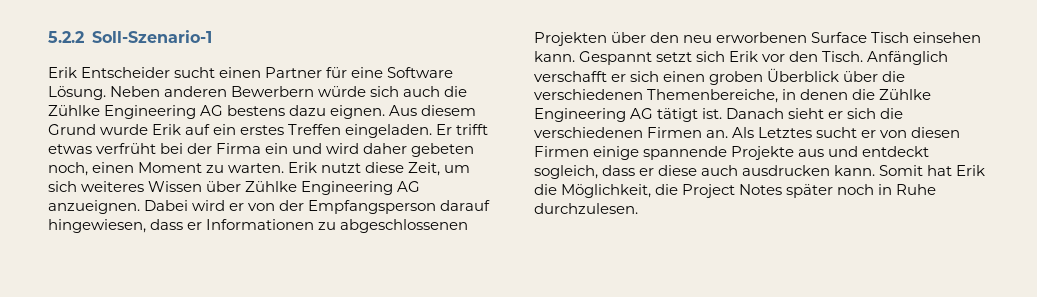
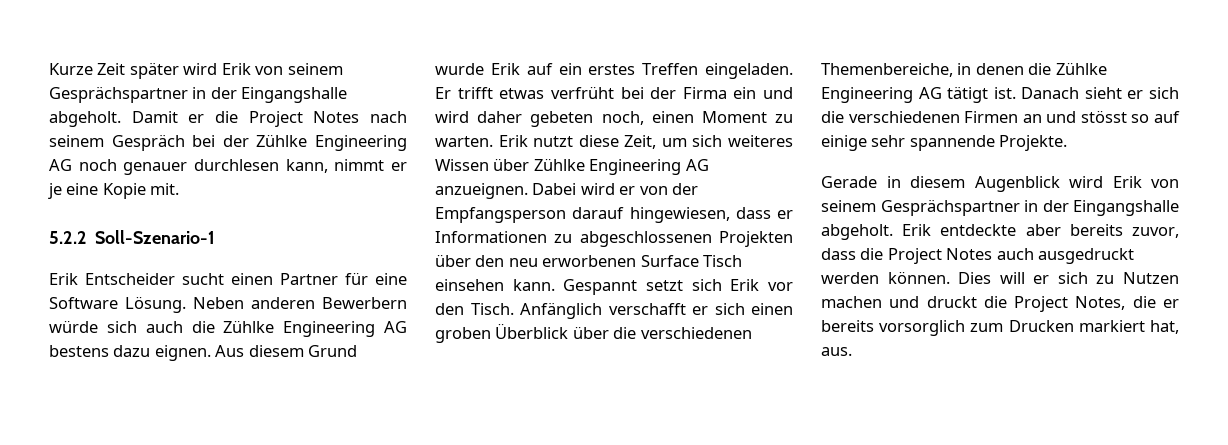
+ Kurze Zeit später wird Erik von seinem Gesprächspartner in der Eingangshalle abgeholt. Damit er die Project Notes nach seinem Gespräch bei der Zühlke Engineering AG noch genauer durchlesen kann, nimmt er je eine Kopie mit.
- Danach sieht er sich die verschiedenen Firmen an. Als Letztes sucht er von diesen Firmen einige spannende Projekte aus und entdeckt sogleich, dass er diese auch ausdrucken kann. Somit hat Erik die Möglichkeit, die Project Notes später noch in Ruhe durchzulesen.
+ Danach sieht er sich die verschiedenen Firmen an und stösst so auf einige sehr spannende Projekte.
+ Gerade in diesem Augenblick wird Erik von seinem Gesprächspartner in der Eingangshalle abgeholt. Erik entdeckte aber bereits zuvor, dass die Project Notes auch ausgedruckt werden können. Dies will er sich zu Nutzen machen und druckt die Project Notes, die er bereits vorsorglich zum Drucken markiert hat, aus.

